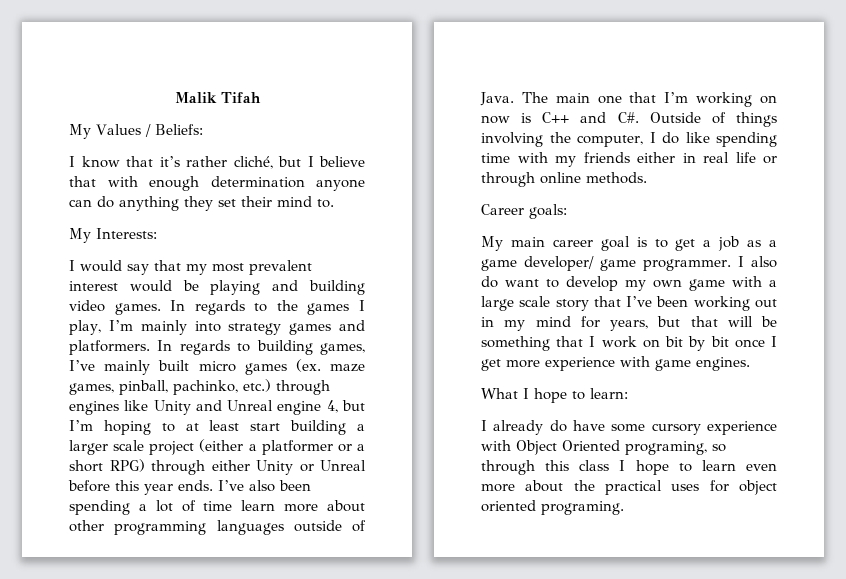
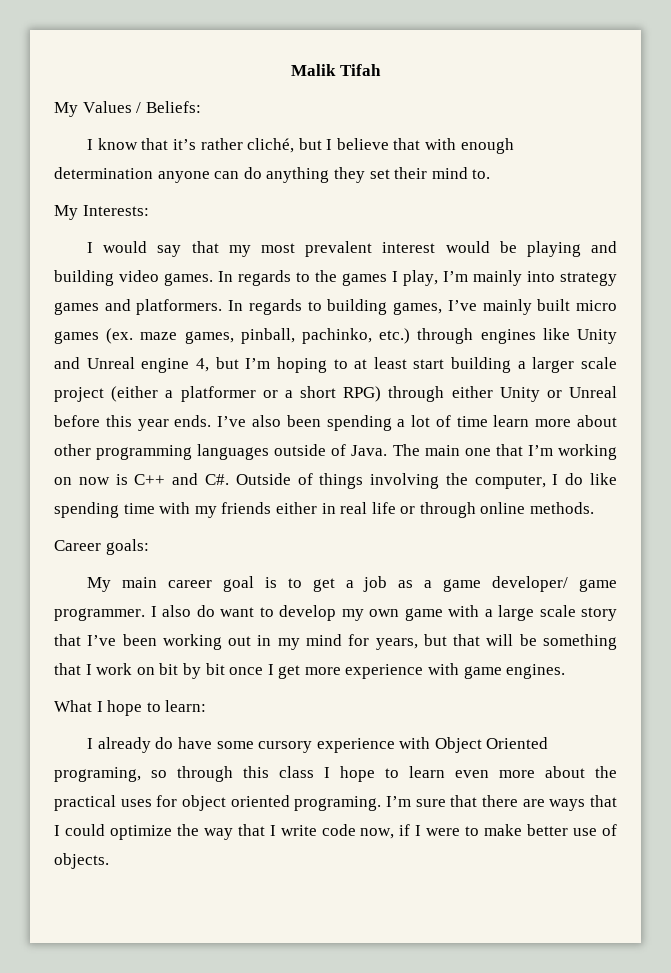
+ I’m sure that there are ways that I could optimize the way that I write code now, if I were to make better use of objects.

